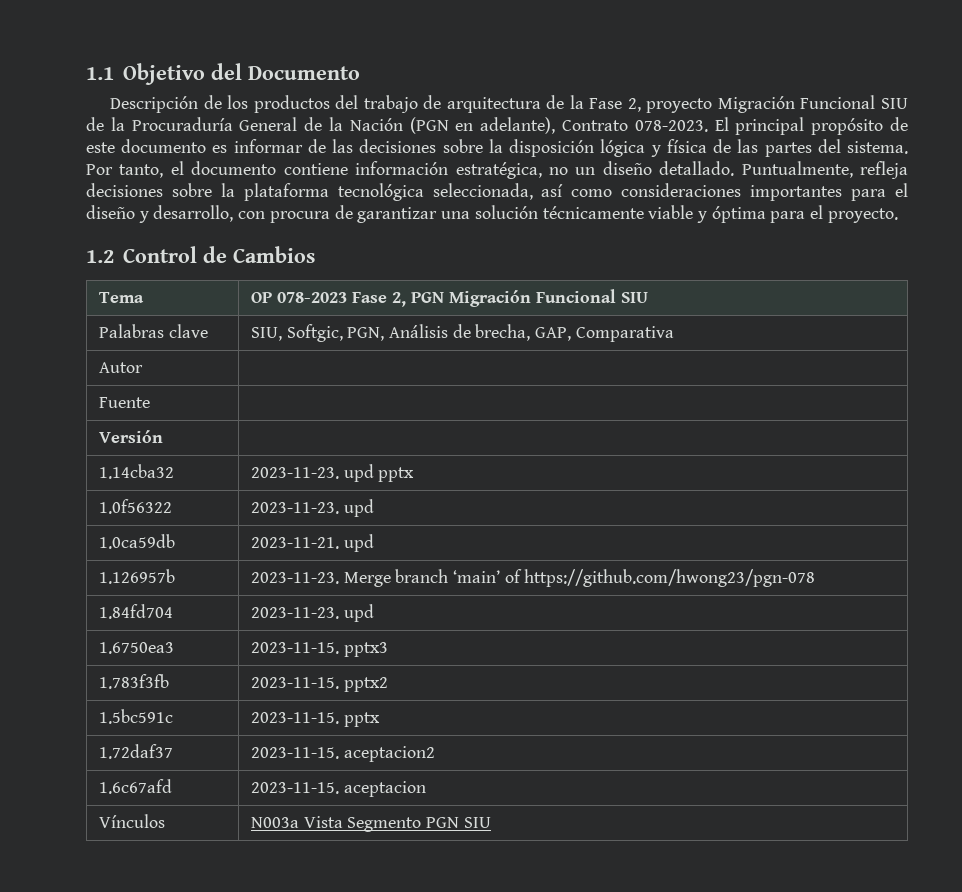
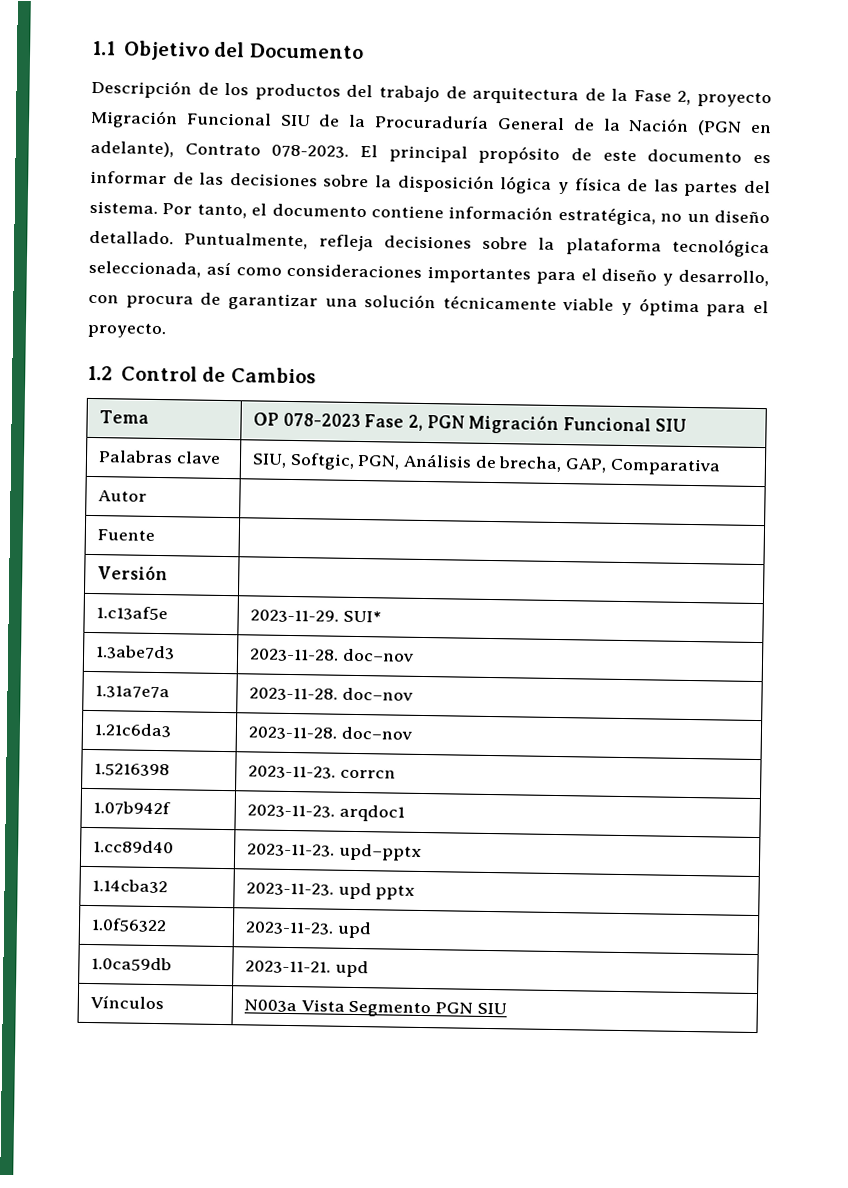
+ 1.c13af5e | 2023-11-29. SUI*
+ 1.3abe7d3 | 2023-11-28. doc–nov
+ 1.31a7e7a | 2023-11-28. doc–nov
+ 1.21c6da3 | 2023-11-28. doc–nov
+ 1.5216398 | 2023-11-23. corrcn
+ 1.07b942f | 2023-11-23. arqdoc1
+ 1.cc89d40 | 2023-11-23. upd–pptx
- 1.126957b | 2023-11-23. Merge branch ‘main’ of https://github.com/hwong23/pgn-078
- 1.84fd704 | 2023-11-23. upd
- 1.6750ea3 | 2023-11-15. pptx3
- 1.783f3fb | 2023-11-15. pptx2
- 1.5bc591c | 2023-11-15. pptx
- 1.72daf37 | 2023-11-15. aceptacion2
- 1.6c67afd | 2023-11-15. aceptacion

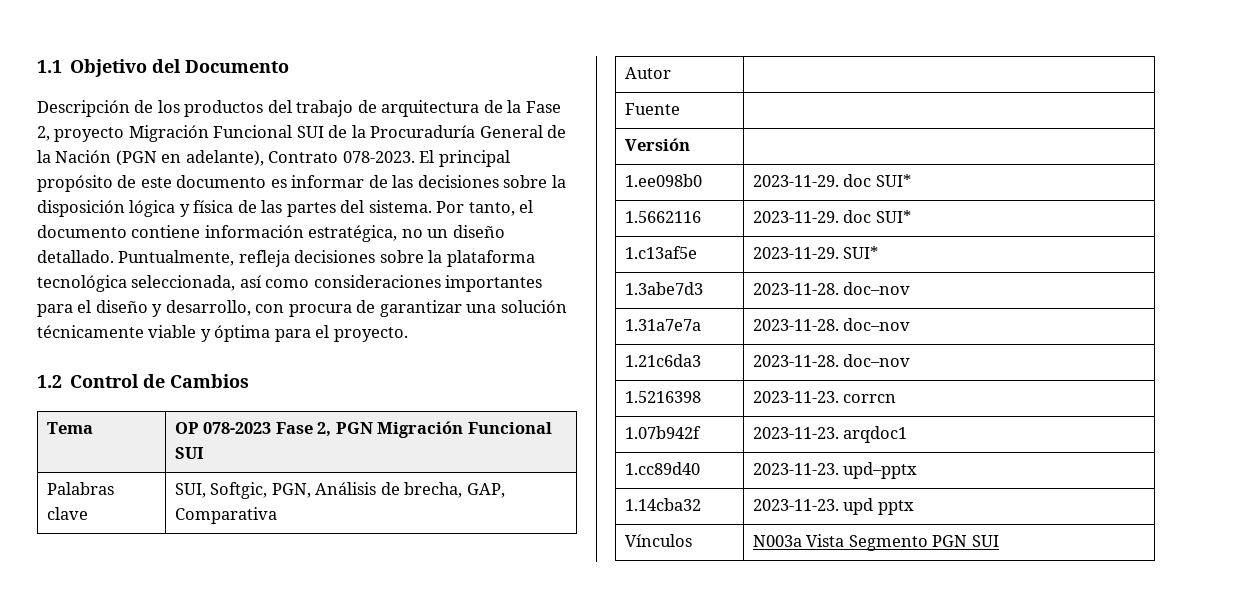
- Descripción de los productos del trabajo de arquitectura de la Fase 2, proyecto Migración Funcional SIU de la Procuraduría General de la Nación (PGN en adelante), Contrato 078-2023.
+ Descripción de los productos del trabajo de arquitectura de la Fase 2, proyecto Migración Funcional SUI de la Procuraduría General de la Nación (PGN en adelante), Contrato 078-2023.
- Tema | OP 078-2023 Fase 2, PGN Migración Funcional SIU
+ Tema | OP 078-2023 Fase 2, PGN Migración Funcional SUI
- Palabras clave | SIU, Softgic, PGN, Análisis de brecha, GAP, Comparativa
+ Palabras clave | SUI, Softgic, PGN, Análisis de brecha, GAP, Comparativa
+ 1.ee098b0 | 2023-11-29. doc SUI*
+ 1.5662116 | 2023-11-29. doc SUI*
- 1.0f56322 | 2023-11-23. upd
- 1.0ca59db | 2023-11-21. upd
- Vínculos | N003a Vista Segmento PGN SIU
+ Vínculos | N003a Vista Segmento PGN SUI

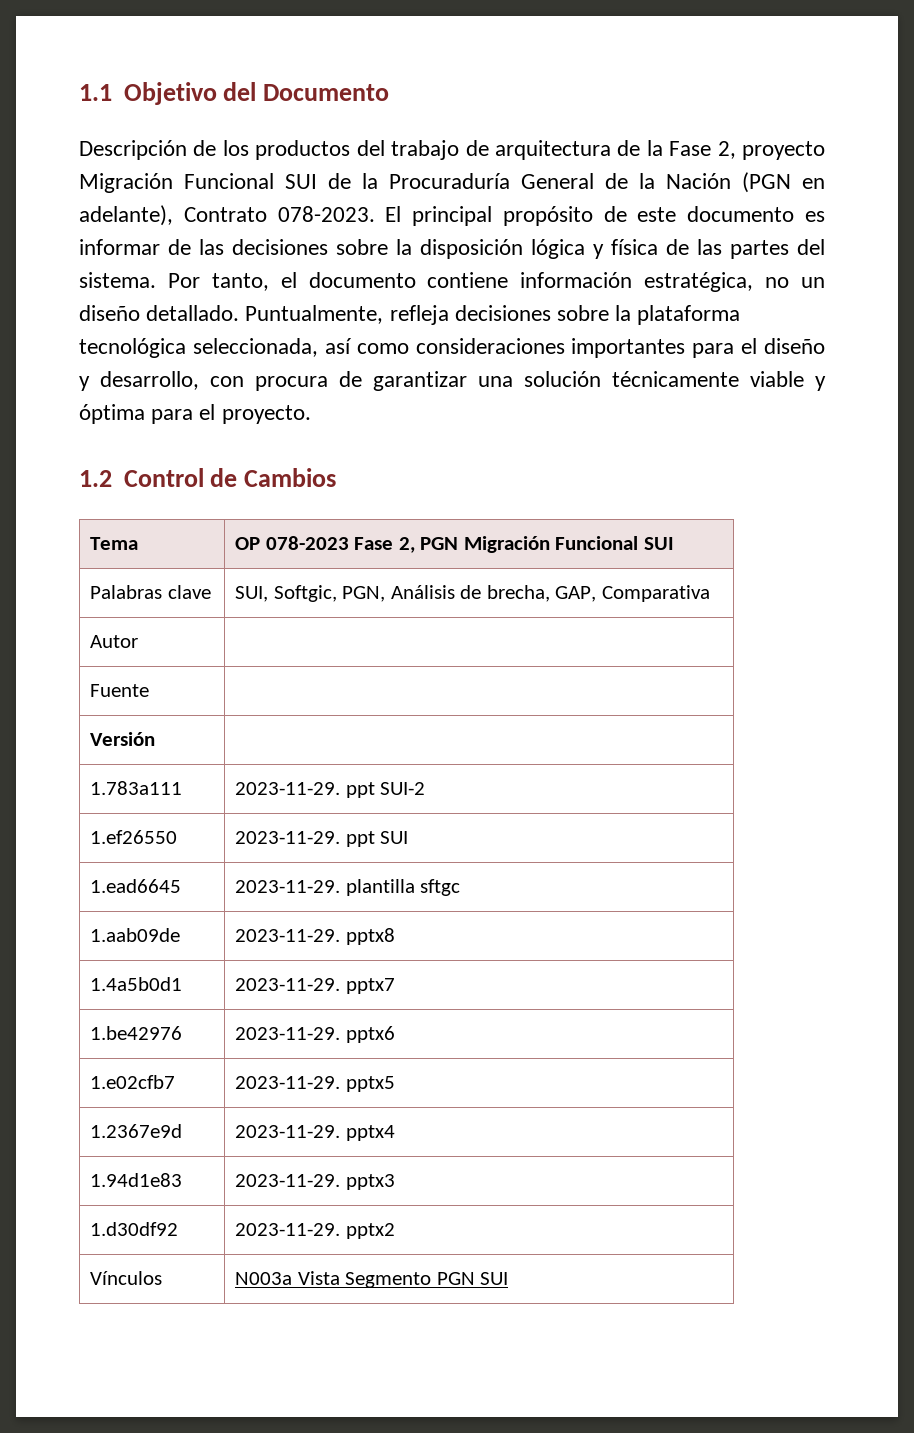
- 1.ee098b0 | 2023-11-29. doc SUI*
- 1.5662116 | 2023-11-29. doc SUI*
- 1.c13af5e | 2023-11-29. SUI*
- 1.3abe7d3 | 2023-11-28. doc–nov
- 1.31a7e7a | 2023-11-28. doc–nov
- 1.21c6da3 | 2023-11-28. doc–nov
- 1.5216398 | 2023-11-23. corrcn
- 1.07b942f | 2023-11-23. arqdoc1
- 1.cc89d40 | 2023-11-23. upd–pptx
- 1.14cba32 | 2023-11-23. upd pptx
+ 1.783a111 | 2023-11-29. ppt SUI-2
+ 1.ef26550 | 2023-11-29. ppt SUI
+ 1.ead6645 | 2023-11-29. plantilla sftgc
+ 1.aab09de | 2023-11-29. pptx8
+ 1.4a5b0d1 | 2023-11-29. pptx7
+ 1.be42976 | 2023-11-29. pptx6
+ 1.e02cfb7 | 2023-11-29. pptx5
+ 1.2367e9d | 2023-11-29. pptx4
+ 1.94d1e83 | 2023-11-29. pptx3
+ 1.d30df92 | 2023-11-29. pptx2

